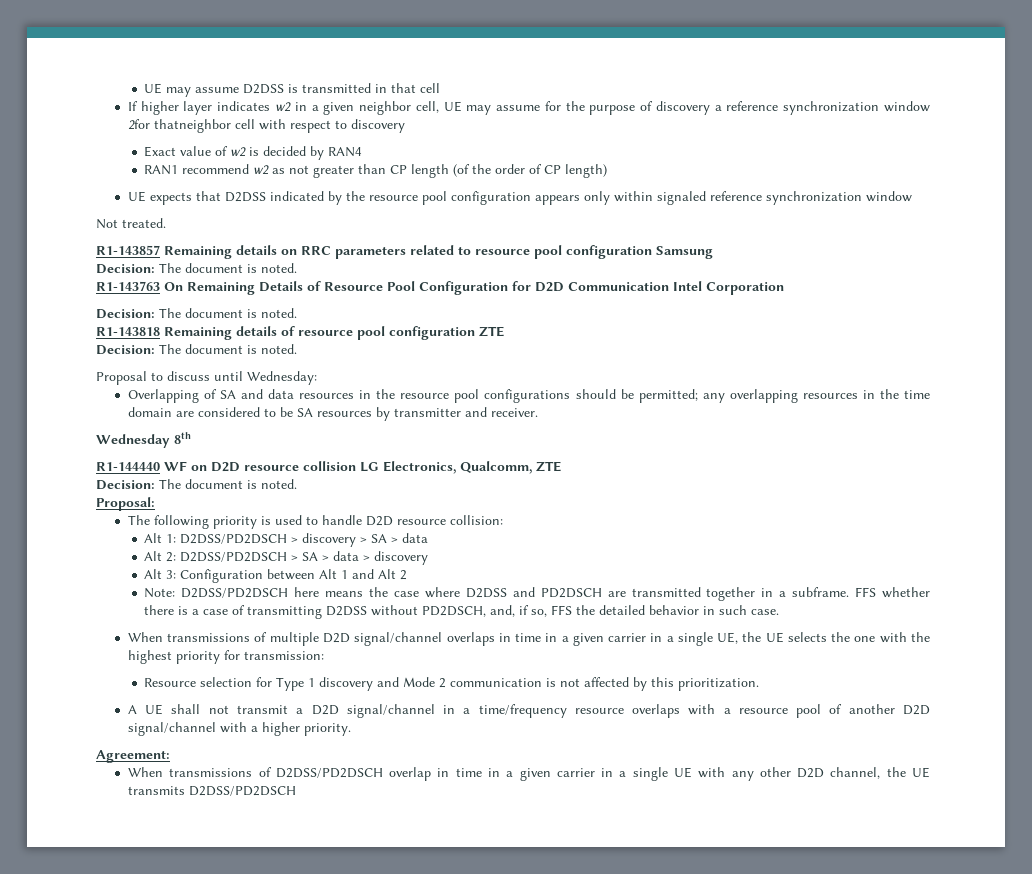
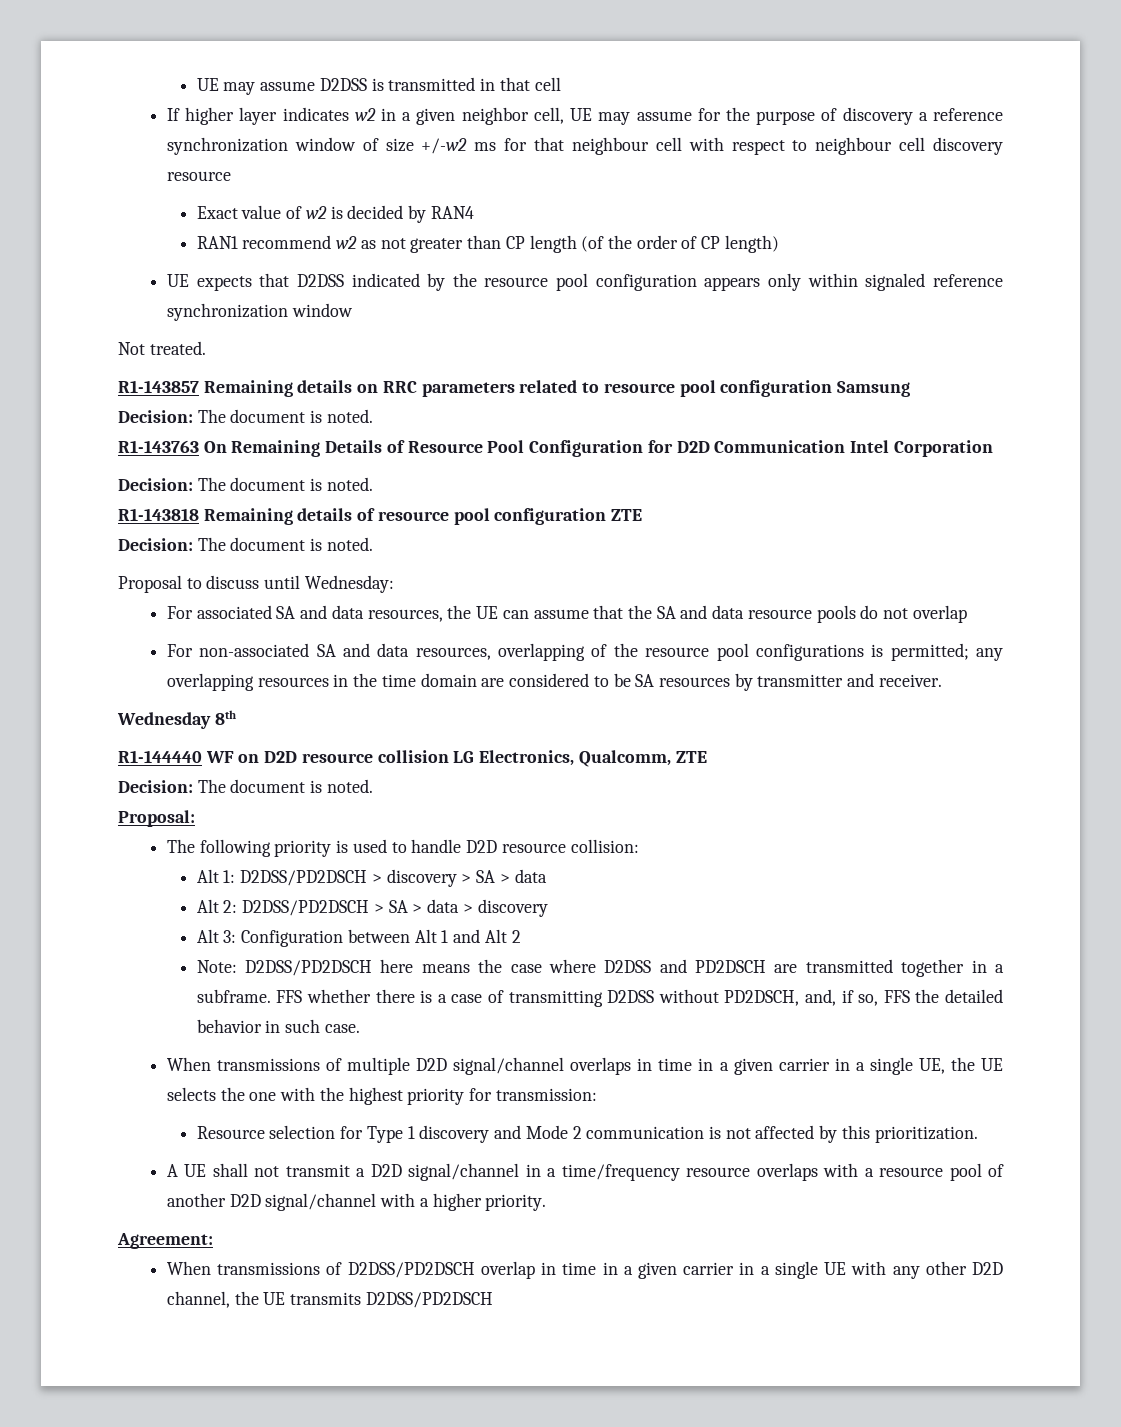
- If higher layer indicates w2 in a given neighbor cell, UE may assume for the purpose of discovery a reference synchronization window 2for thatneighbor cell with respect to discovery
+ If higher layer indicates w2 in a given neighbor cell, UE may assume for the purpose of discovery a reference synchronization window of size +/-w2 ms for that neighbour cell with respect to neighbour cell discovery resource
- Overlapping of SA and data resources in the resource pool configurations should be permitted; any overlapping resources in the time domain are considered to be SA resources by transmitter and receiver.
+ For associated SA and data resources, the UE can assume that the SA and data resource pools do not overlap
+ For non-associated SA and data resources, overlapping of the resource pool configurations is permitted; any overlapping resources in the time domain are considered to be SA resources by transmitter and receiver.

